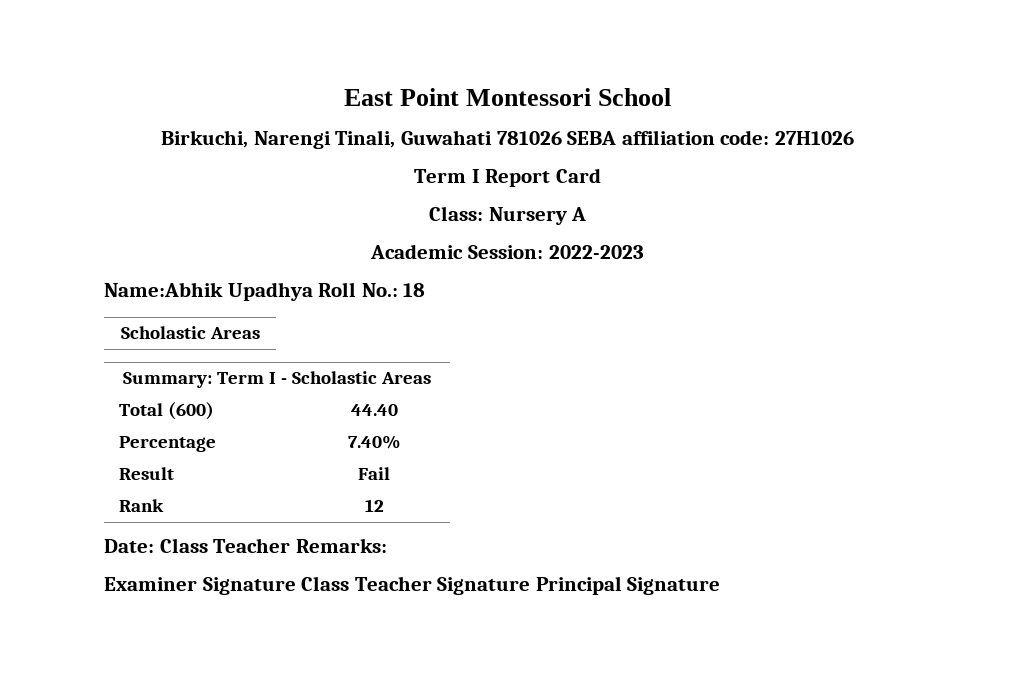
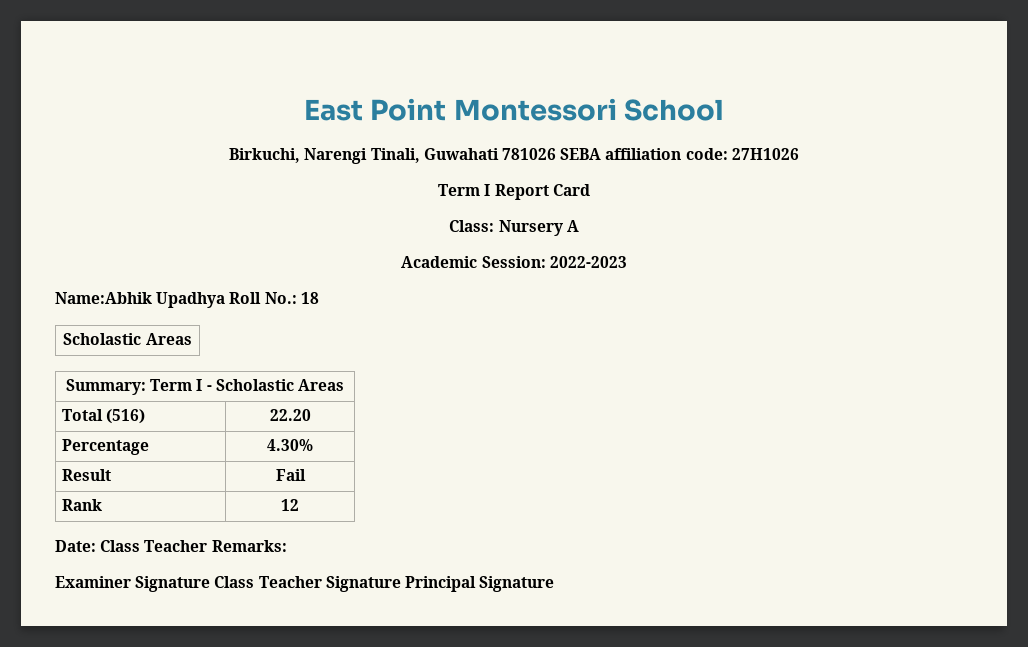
- Total (600) | 44.40
+ Total (516) | 22.20
- Percentage | 7.40%
+ Percentage | 4.30%

